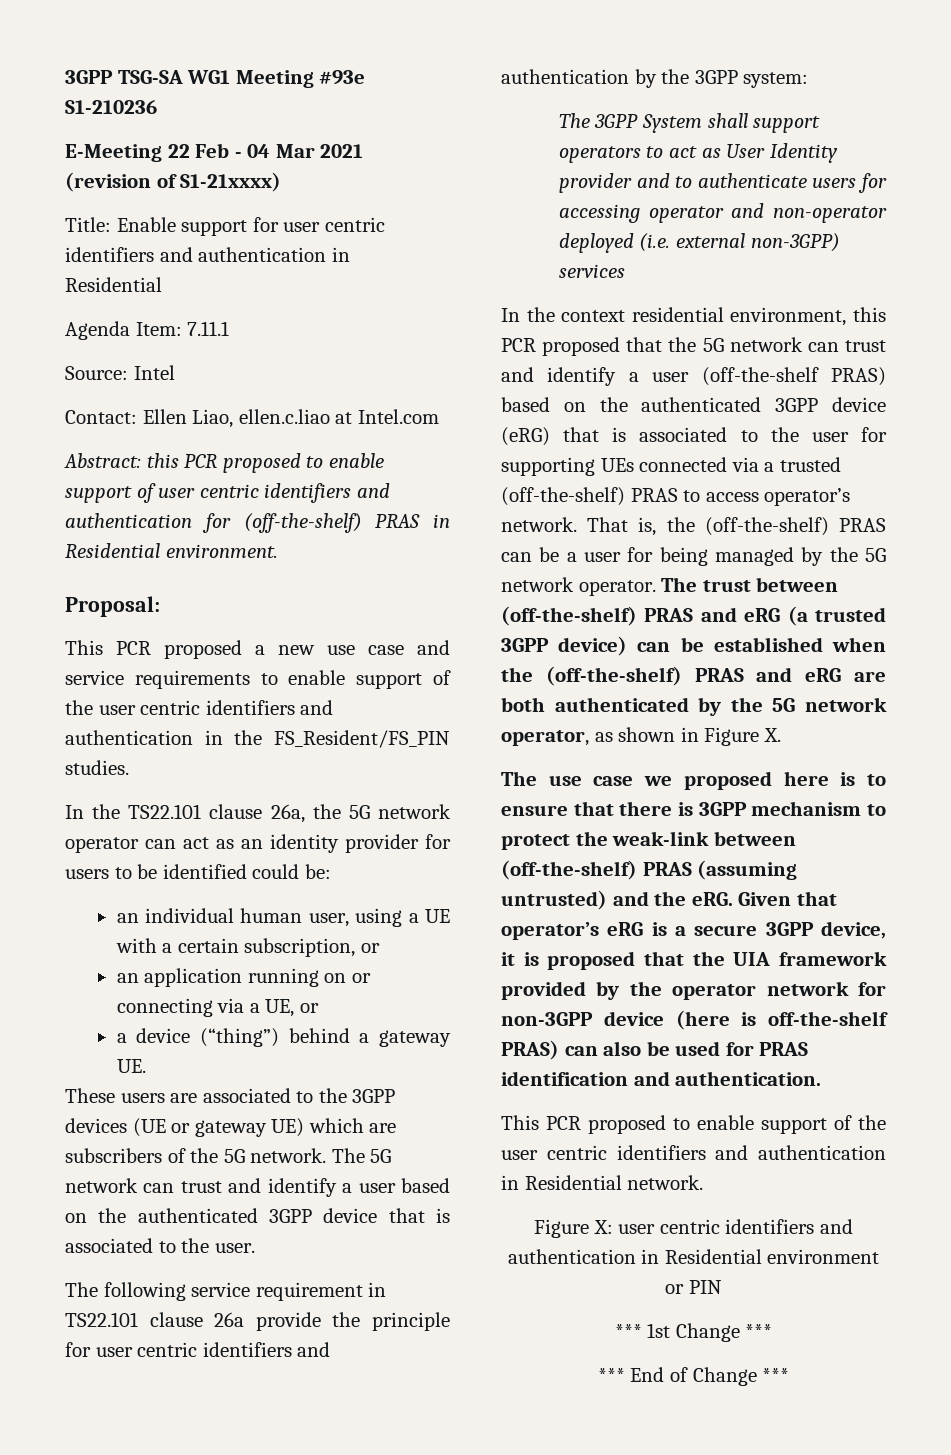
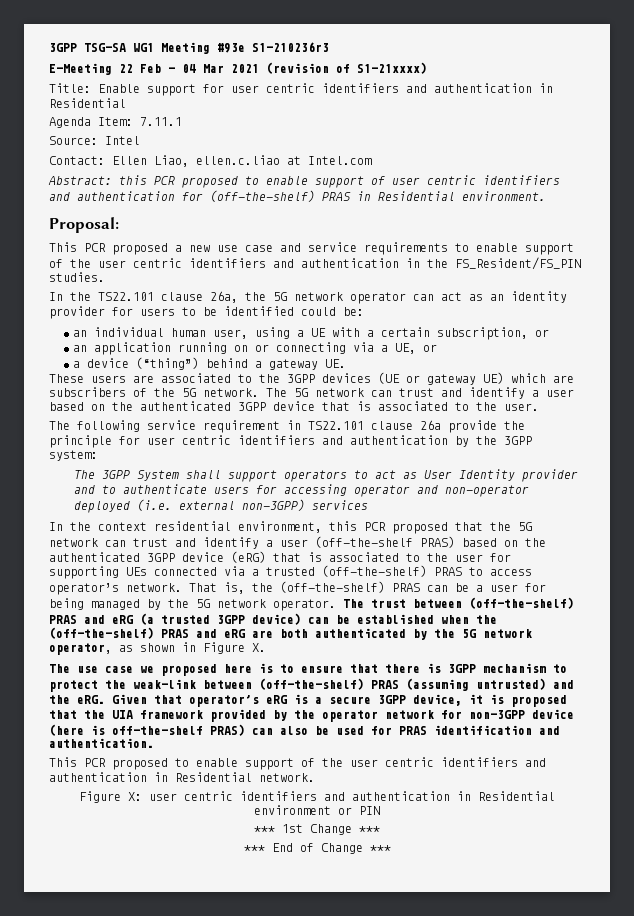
- 3GPP TSG-SA WG1 Meeting #93e S1-210236
+ 3GPP TSG-SA WG1 Meeting #93e S1-210236r3

